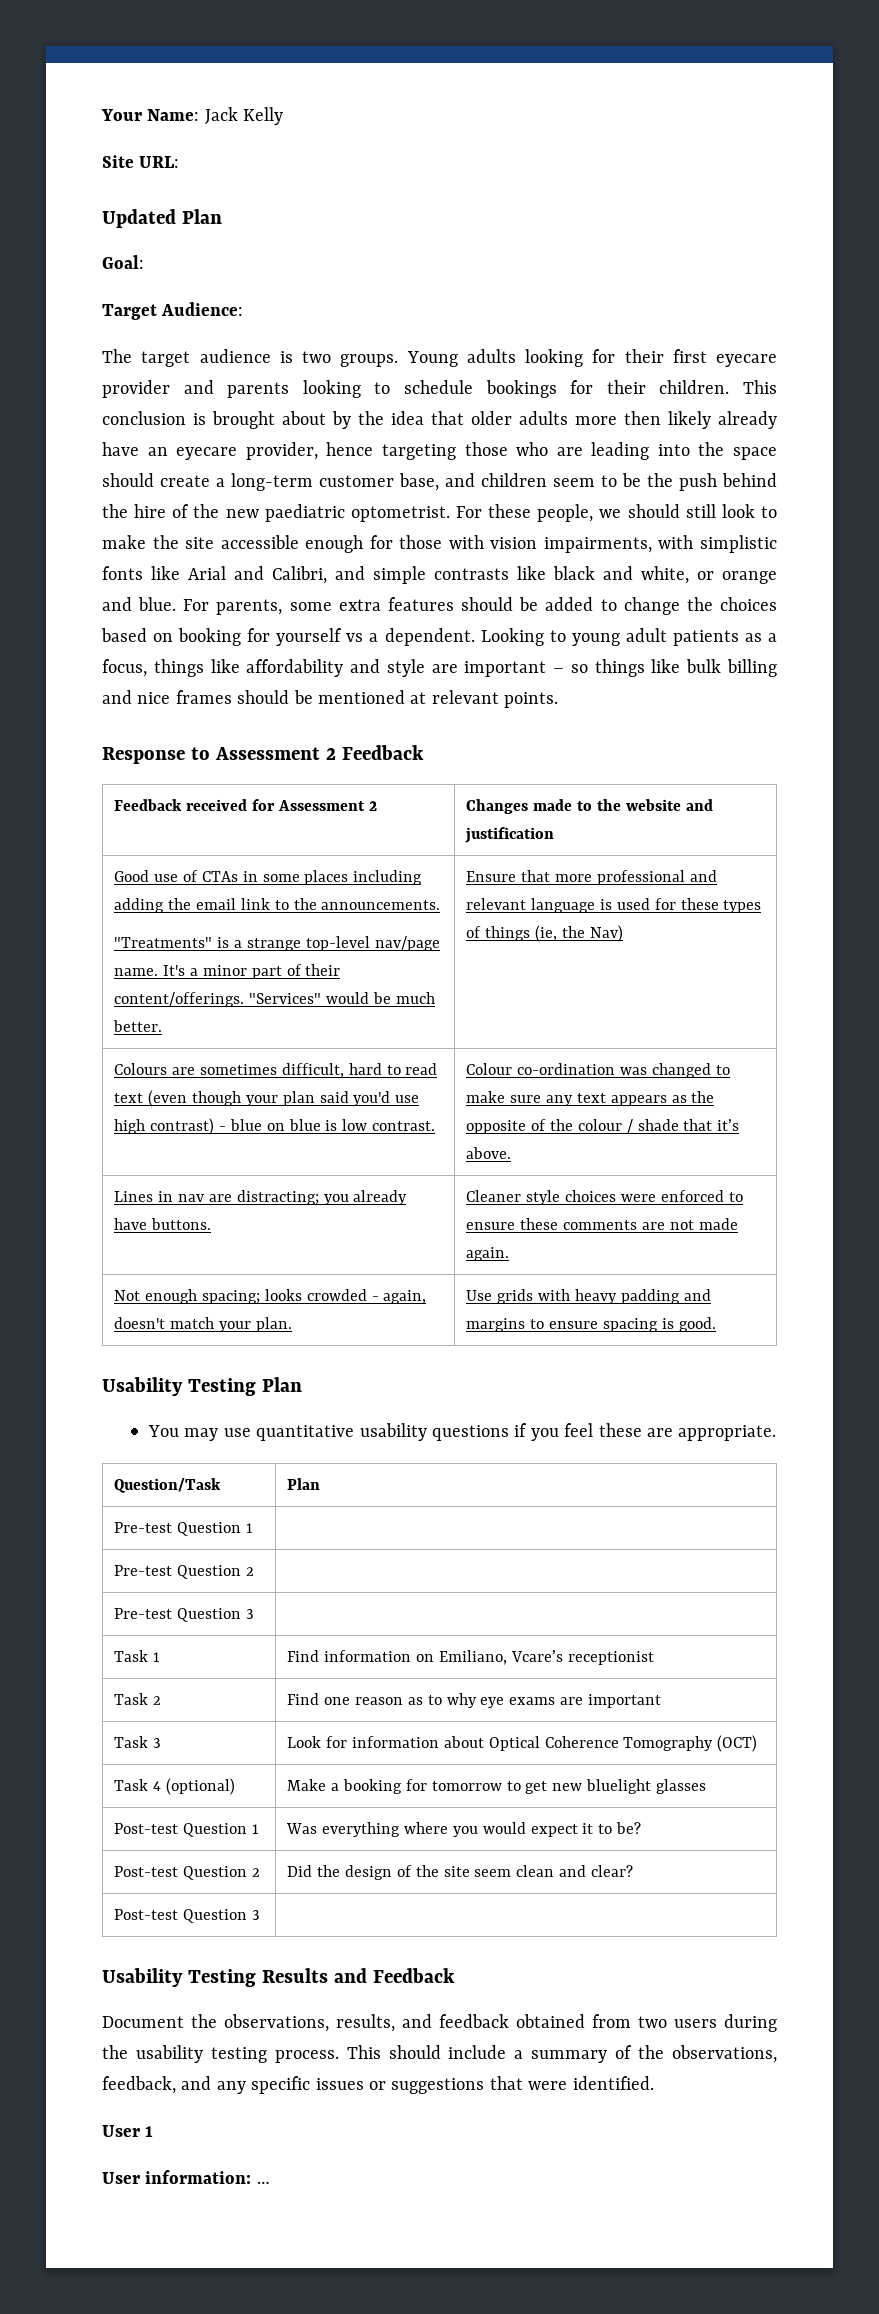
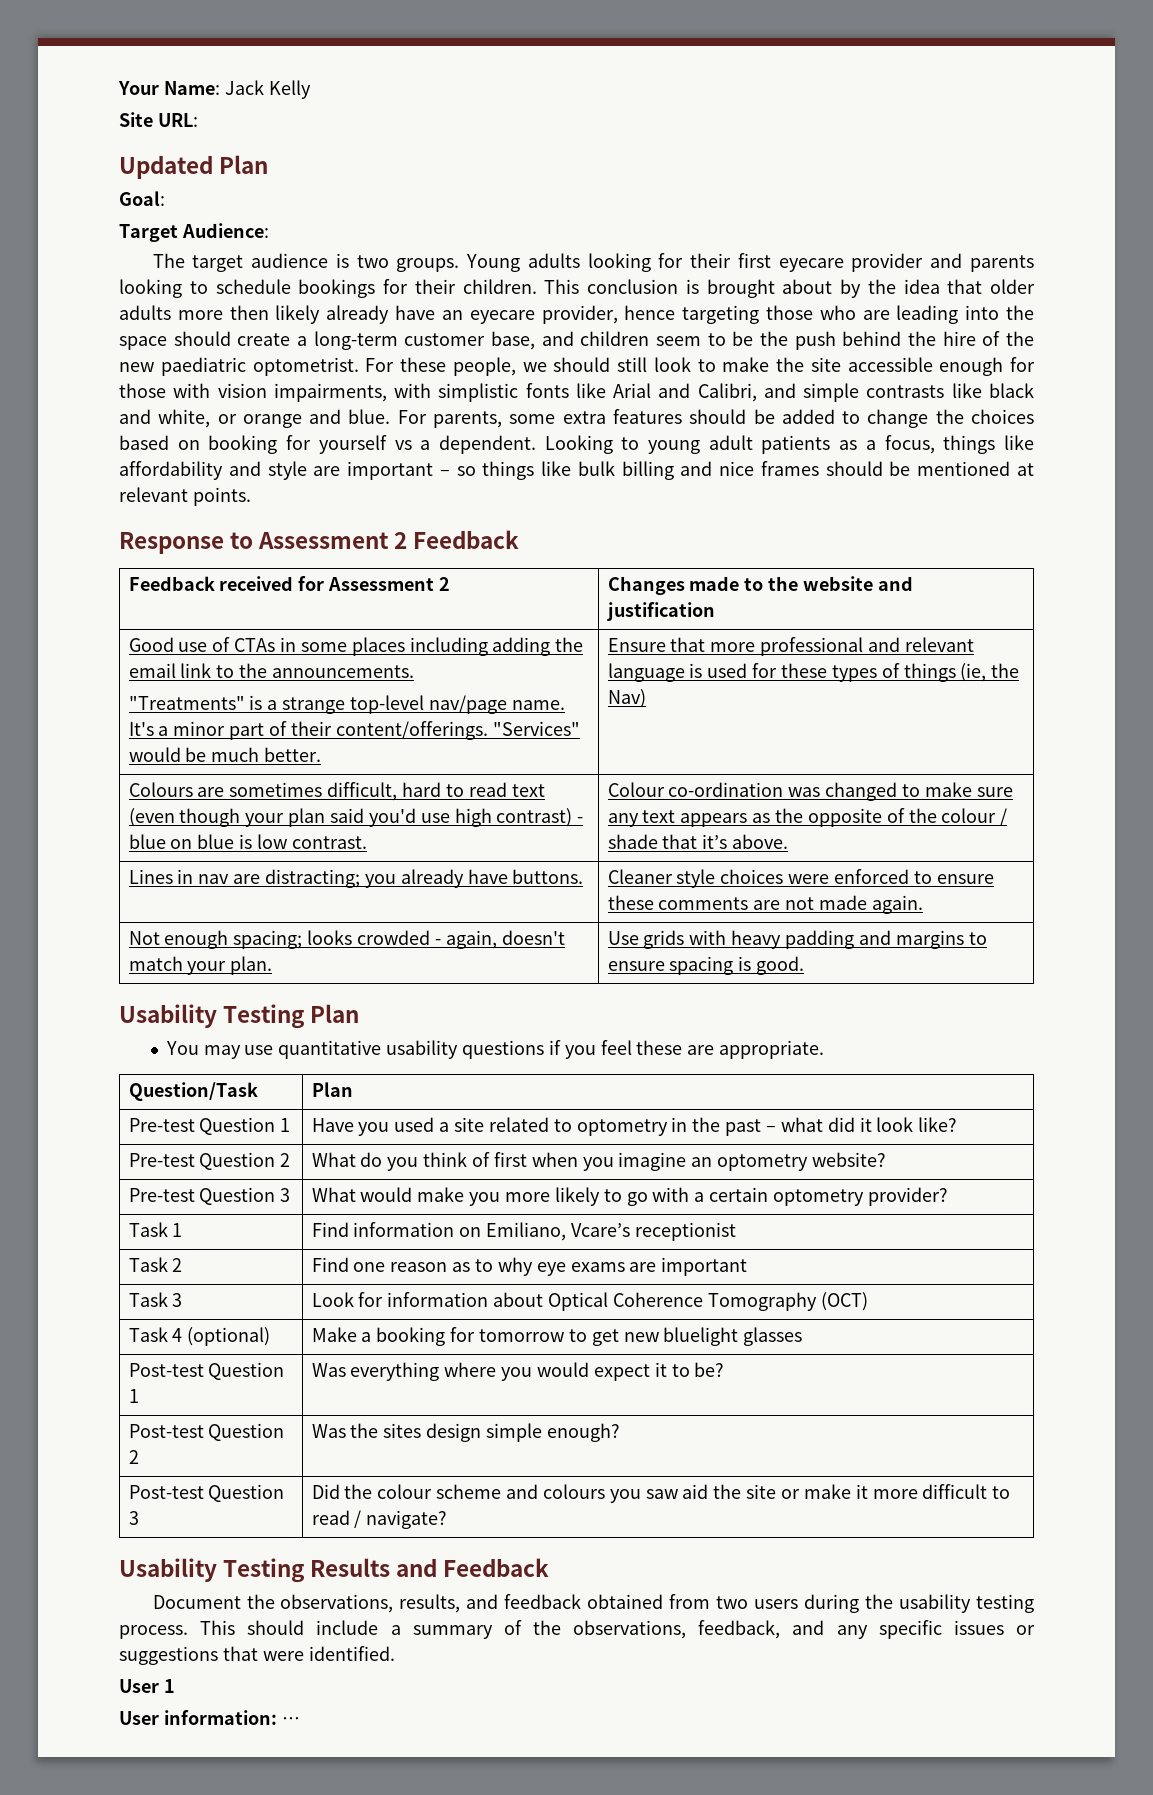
- Pre-test Question 1 |
- Pre-test Question 2 |
- Pre-test Question 3 |
+ Pre-test Question 1 | Have you used a site related to optometry in the past – what did it look like?
+ Pre-test Question 2 | What do you think of first when you imagine an optometry website?
+ Pre-test Question 3 | What would make you more likely to go with a certain optometry provider?
- Post-test Question 2 | Did the design of the site seem clean and clear?
- Post-test Question 3 |
+ Post-test Question 2 | Was the sites design simple enough?
+ Post-test Question 3 | Did the colour scheme and colours you saw aid the site or make it more difficult to read / navigate?

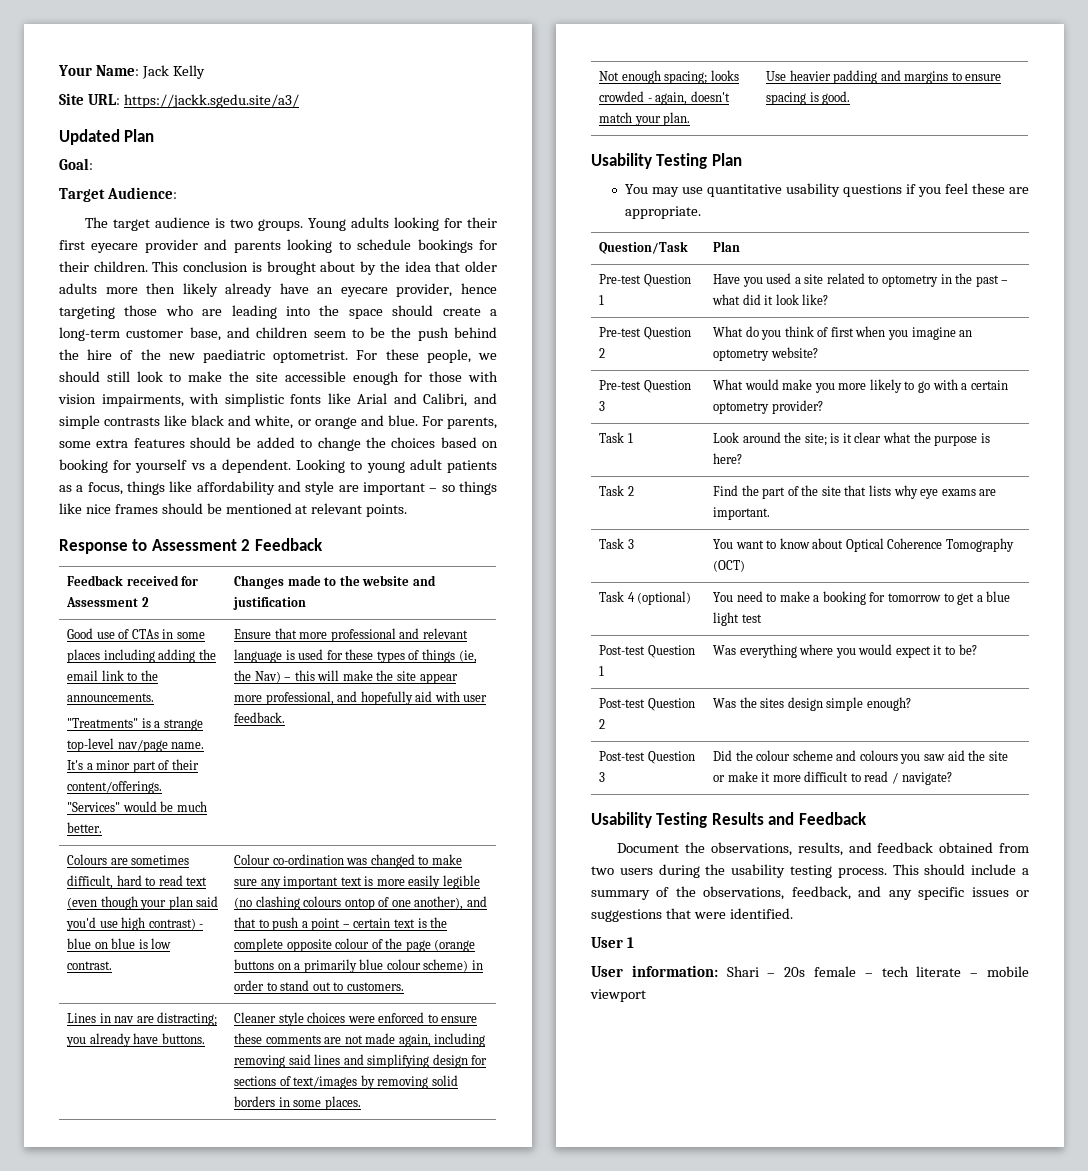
- Site URL:
+ Site URL: https://jackk.sgedu.site/a3/
- Looking to young adult patients as a focus, things like affordability and style are important – so things like bulk billing and nice frames should be mentioned at relevant points.
+ Looking to young adult patients as a focus, things like affordability and style are important – so things like nice frames should be mentioned at relevant points.
- Ensure that more professional and relevant language is used for these types of things (ie, the Nav)
+ Ensure that more professional and relevant language is used for these types of things (ie, the Nav) – this will make the site appear more professional, and hopefully aid with user feedback.
- Colour co-ordination was changed to make sure any text appears as the opposite of the colour / shade that it’s above.
+ Colour co-ordination was changed to make sure any important text is more easily legible (no clashing colours ontop of one another), and that to push a point – certain text is the complete opposite colour of the page (orange buttons on a primarily blue colour scheme) in order to stand out to customers.
- Lines in nav are distracting; you already have buttons. | Cleaner style choices were enforced to ensure these comments are not made again.
+ Lines in nav are distracting; you already have buttons. | Cleaner style choices were enforced to ensure these comments are not made again, including removing said lines and simplifying design for sections of text/images by removing solid borders in some places.
- Not enough spacing; looks crowded - again, doesn't match your plan. | Use grids with heavy padding and margins to ensure spacing is good.
+ Not enough spacing; looks crowded - again, doesn't match your plan. | Use heavier padding and margins to ensure spacing is good.
- Task 1 | Find information on Emiliano, Vcare’s receptionist
- Task 2 | Find one reason as to why eye exams are important
+ Task 1 | Look around the site; is it clear what the purpose is here?
+ Task 2 | Find the part of the site that lists why eye exams are important.
- Task 3 | Look for information about Optical Coherence Tomography (OCT)
+ Task 3 | You want to know about Optical Coherence Tomography (OCT)
- Task 4 (optional) | Make a booking for tomorrow to get new bluelight glasses
+ Task 4 (optional) | You need to make a booking for tomorrow to get a blue light test
- User information: …
+ User information: Shari – 20s female – tech literate – mobile viewport

